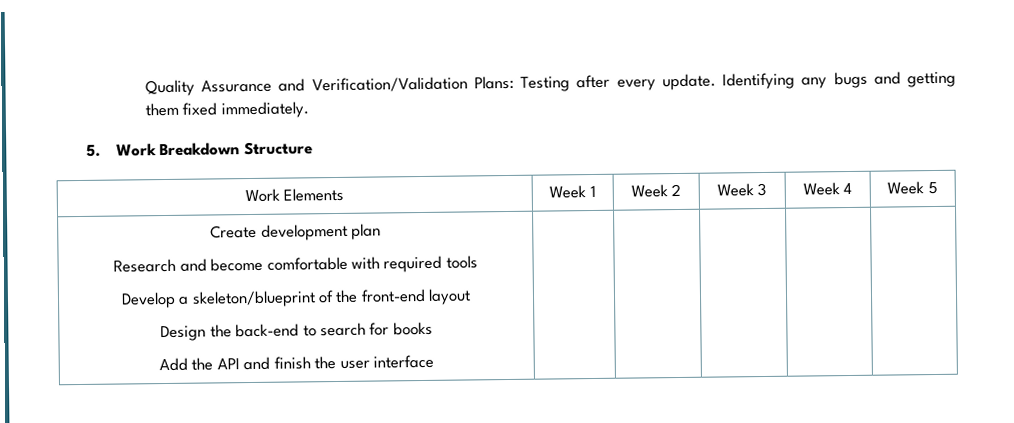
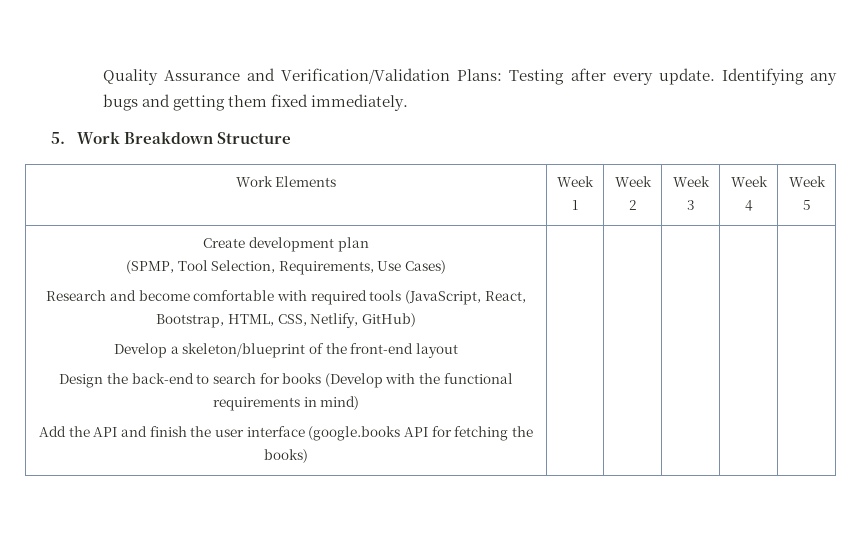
+ (SPMP, Tool Selection, Requirements, Use Cases)
- Research and become comfortable with required tools
+ Research and become comfortable with required tools (JavaScript, React, Bootstrap, HTML, CSS, Netlify, GitHub)
- Design the back-end to search for books
+ Design the back-end to search for books (Develop with the functional requirements in mind)
- Add the API and finish the user interface
+ Add the API and finish the user interface (google.books API for fetching the books)

